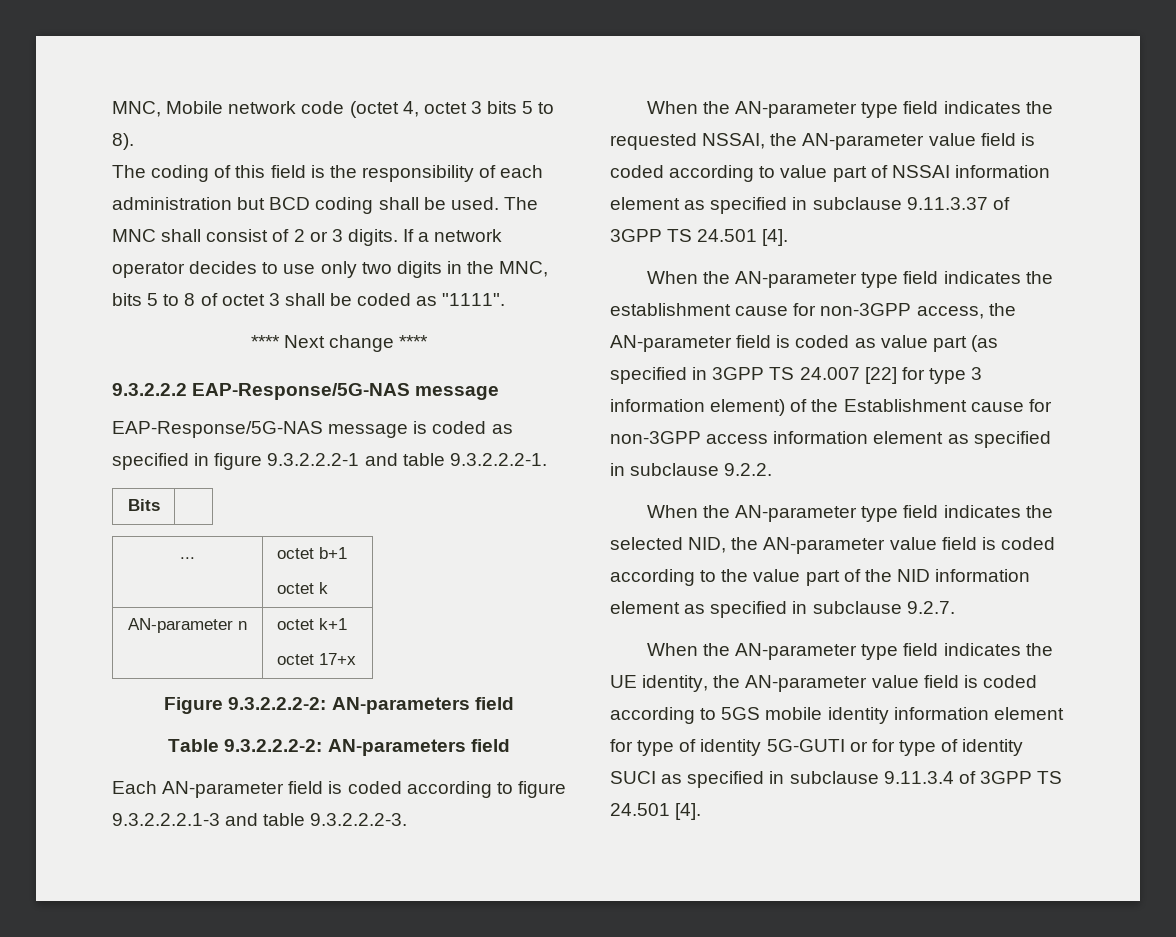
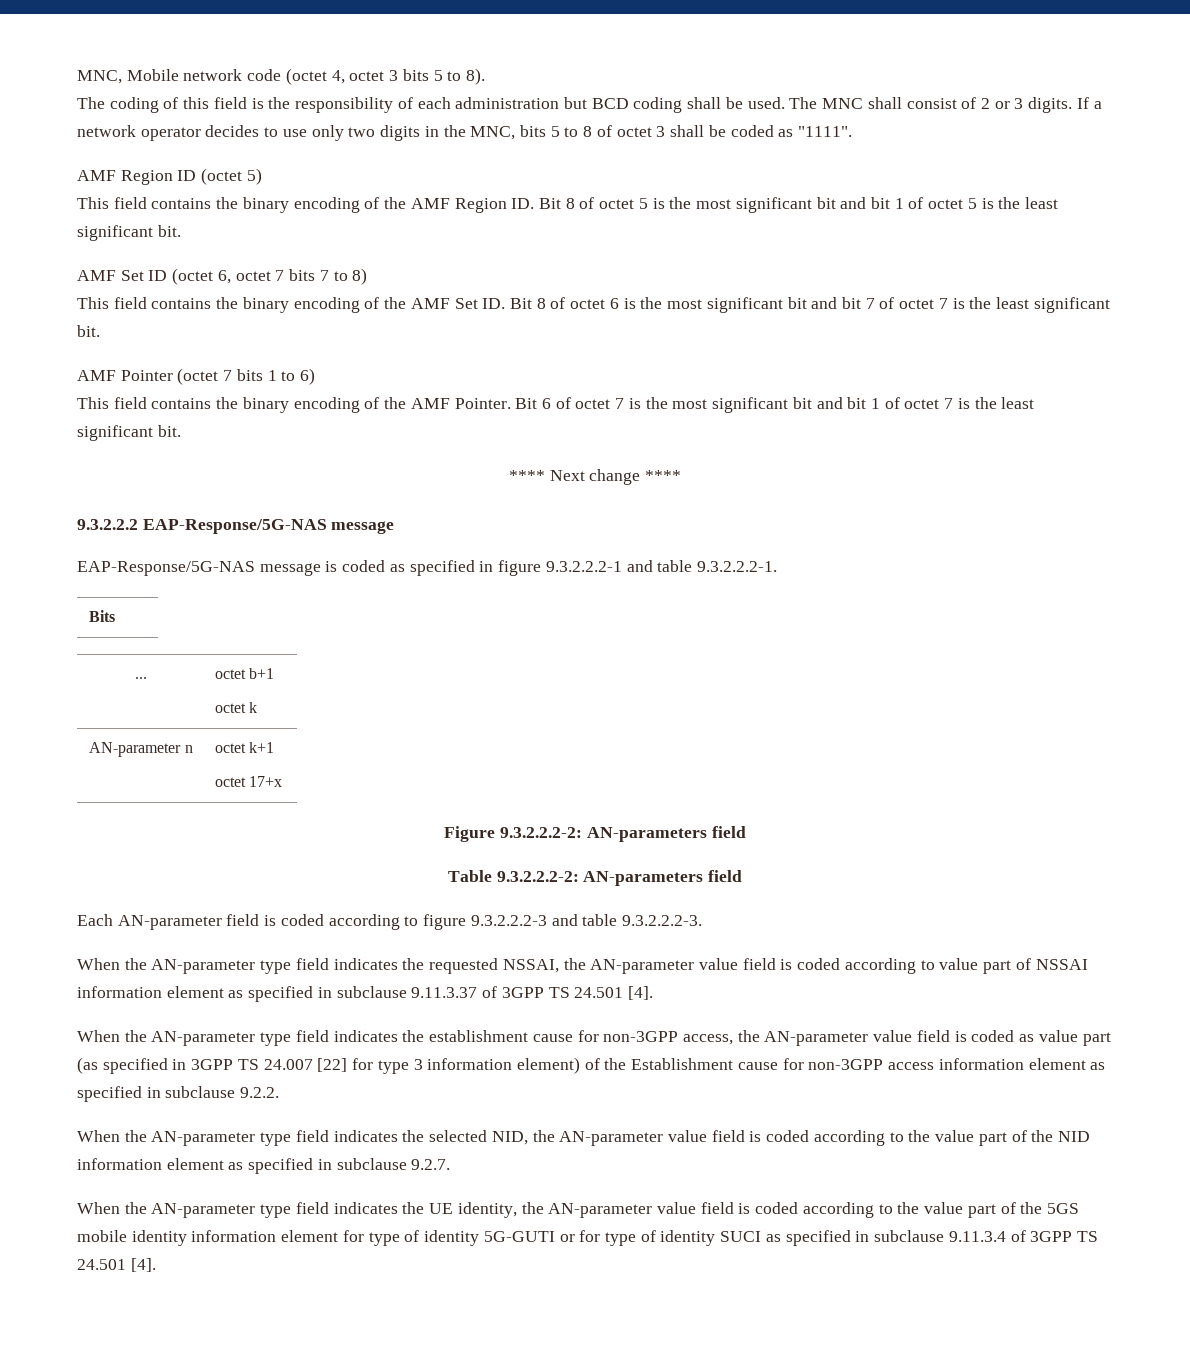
+ AMF Region ID (octet 5)
+ This field contains the binary encoding of the AMF Region ID. Bit 8 of octet 5 is the most significant bit and bit 1 of octet 5 is the least significant bit.
+ AMF Set ID (octet 6, octet 7 bits 7 to 8)
+ This field contains the binary encoding of the AMF Set ID. Bit 8 of octet 6 is the most significant bit and bit 7 of octet 7 is the least significant bit.
+ AMF Pointer (octet 7 bits 1 to 6)
+ This field contains the binary encoding of the AMF Pointer. Bit 6 of octet 7 is the most significant bit and bit 1 of octet 7 is the least significant bit.
- Each AN-parameter field is coded according to figure 9.3.2.2.2.1-3 and table 9.3.2.2.2-3.
+ Each AN-parameter field is coded according to figure 9.3.2.2.2-3 and table 9.3.2.2.2-3.
- When the AN-parameter type field indicates the establishment cause for non-3GPP access, the AN-parameter field is coded as value part (as specified in 3GPP TS 24.007 [22] for type 3 information element) of the Establishment cause for non-3GPP access information element as specified in subclause 9.2.2.
+ When the AN-parameter type field indicates the establishment cause for non-3GPP access, the AN-parameter value field is coded as value part (as specified in 3GPP TS 24.007 [22] for type 3 information element) of the Establishment cause for non-3GPP access information element as specified in subclause 9.2.2.
- When the AN-parameter type field indicates the UE identity, the AN-parameter value field is coded according to 5GS mobile identity information element for type of identity 5G-GUTI or for type of identity SUCI as specified in subclause 9.11.3.4 of 3GPP TS 24.501 [4].
+ When the AN-parameter type field indicates the UE identity, the AN-parameter value field is coded according to the value part of the 5GS mobile identity information element for type of identity 5G-GUTI or for type of identity SUCI as specified in subclause 9.11.3.4 of 3GPP TS 24.501 [4].

